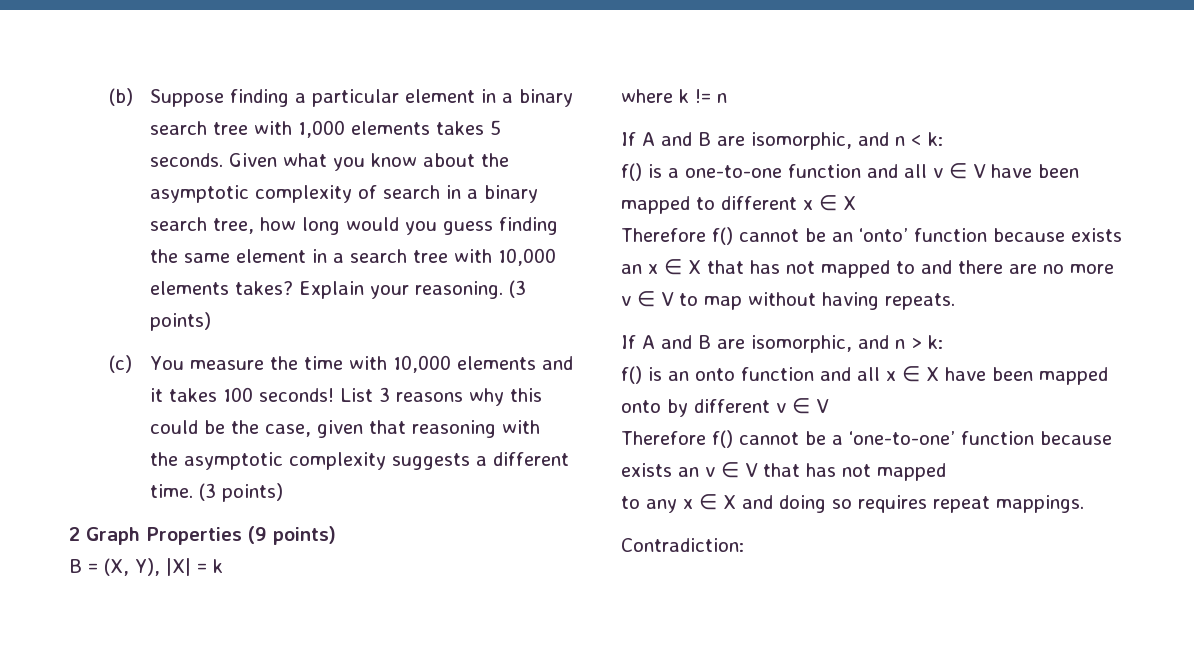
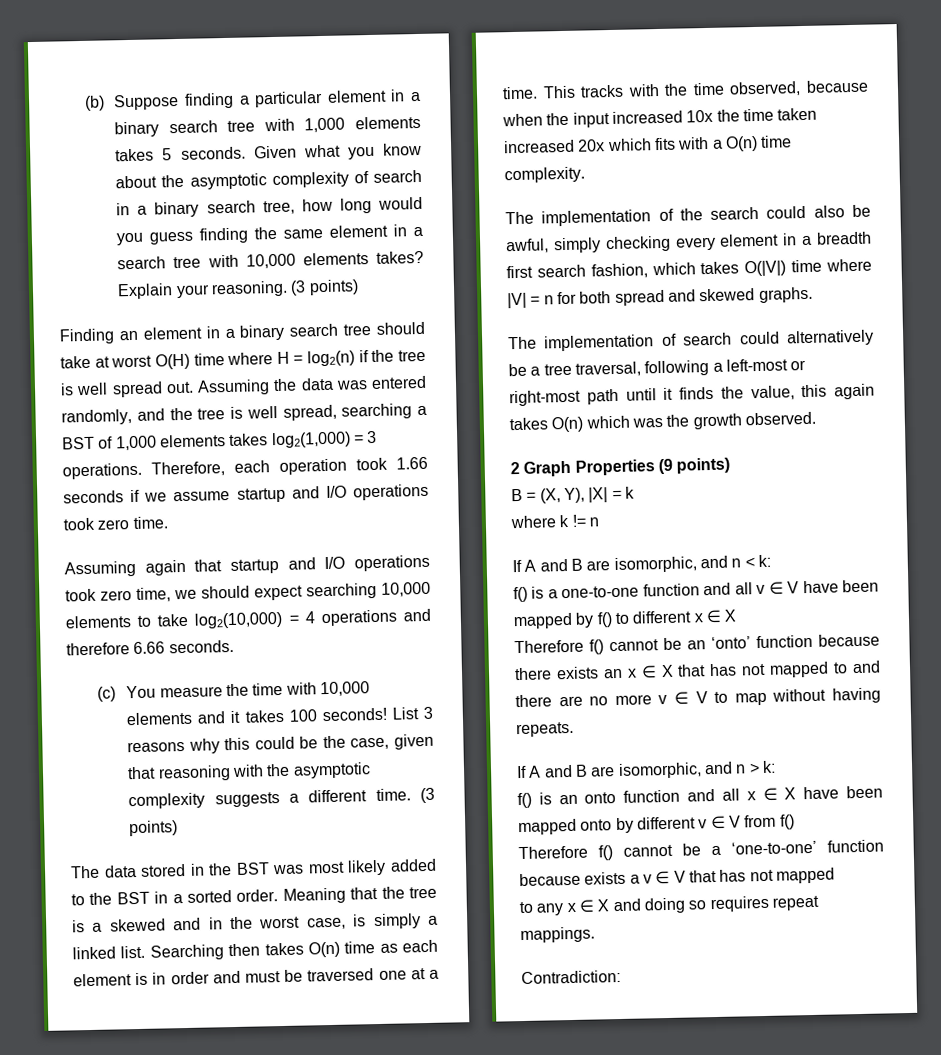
+ Finding an element in a binary search tree should take at worst O(H) time where H = log2(n) if the tree is well spread out. Assuming the data was entered randomly, and the tree is well spread, searching a BST of 1,000 elements takes log2(1,000) = 3 operations. Therefore, each operation took 1.66 seconds if we assume startup and I/O operations took zero time.
+ Assuming again that startup and I/O operations took zero time, we should expect searching 10,000 elements to take log2(10,000) = 4 operations and therefore 6.66 seconds.
+ The data stored in the BST was most likely added to the BST in a sorted order. Meaning that the tree is a skewed and in the worst case, is simply a linked list. Searching then takes O(n) time as each element is in order and must be traversed one at a time. This tracks with the time observed, because when the input increased 10x the time taken increased 20x which fits with a O(n) time complexity.
+ The implementation of the search could also be awful, simply checking every element in a breadth first search fashion, which takes O(|V|) time where |V| = n for both spread and skewed graphs.
+ The implementation of search could alternatively be a tree traversal, following a left-most or right-most path until it finds the value, this again takes O(n) which was the growth observed.
- f() is a one-to-one function and all v ∈ V have been mapped to different x ∈ X
+ f() is a one-to-one function and all v ∈ V have been mapped by f() to different x ∈ X
- Therefore f() cannot be an ‘onto’ function because exists an x ∈ X that has not mapped to and there are no more v ∈ V to map without having repeats.
+ Therefore f() cannot be an ‘onto’ function because there exists an x ∈ X that has not mapped to and there are no more v ∈ V to map without having repeats.
- f() is an onto function and all x ∈ X have been mapped onto by different v ∈ V
+ f() is an onto function and all x ∈ X have been mapped onto by different v ∈ V from f()
- Therefore f() cannot be a ‘one-to-one’ function because exists an v ∈ V that has not mapped
+ Therefore f() cannot be a ‘one-to-one’ function because exists a v ∈ V that has not mapped

